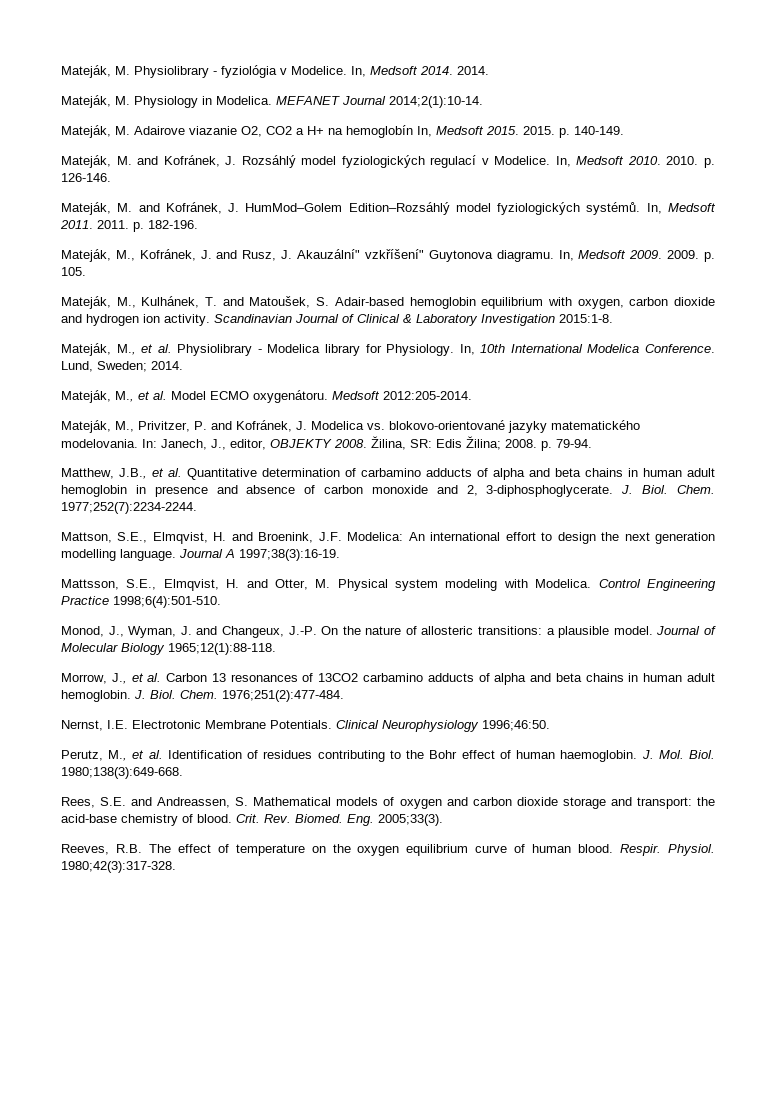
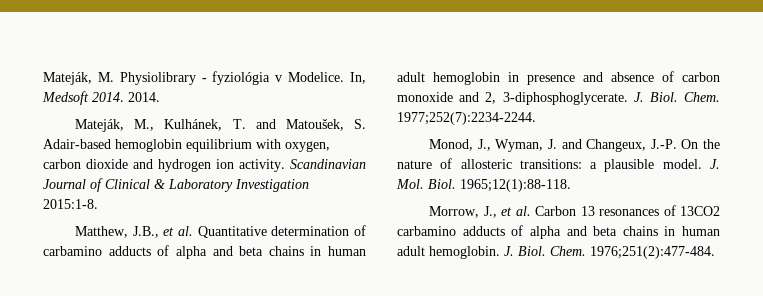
- Mateják, M. Physiology in Modelica. MEFANET Journal 2014;2(1):10-14.
- Mateják, M. Adairove viazanie O2, CO2 a H+ na hemoglobín In, Medsoft 2015. 2015. p. 140-149.
- Mateják, M. and Kofránek, J. Rozsáhlý model fyziologických regulací v Modelice. In, Medsoft 2010. 2010. p. 126-146.
- Mateják, M. and Kofránek, J. HumMod–Golem Edition–Rozsáhlý model fyziologických systémů. In, Medsoft 2011. 2011. p. 182-196.
- Mateják, M., Kofránek, J. and Rusz, J. Akauzální" vzkříšení" Guytonova diagramu. In, Medsoft 2009. 2009. p. 105.
- Mateják, M., et al. Physiolibrary - Modelica library for Physiology. In, 10th International Modelica Conference. Lund, Sweden; 2014.
- Mateják, M., et al. Model ECMO oxygenátoru. Medsoft 2012:205-2014.
- Mateják, M., Privitzer, P. and Kofránek, J. Modelica vs. blokovo-orientované jazyky matematického modelovania. In: Janech, J., editor, OBJEKTY 2008. Žilina, SR: Edis Žilina; 2008. p. 79-94.
- Mattson, S.E., Elmqvist, H. and Broenink, J.F. Modelica: An international effort to design the next generation modelling language. Journal A 1997;38(3):16-19.
- Mattsson, S.E., Elmqvist, H. and Otter, M. Physical system modeling with Modelica. Control Engineering Practice 1998;6(4):501-510.
- Journal of Molecular Biology 1965;12(1):88-118.
+ J. Mol. Biol. 1965;12(1):88-118.
- Nernst, I.E. Electrotonic Membrane Potentials. Clinical Neurophysiology 1996;46:50.
- Perutz, M., et al. Identification of residues contributing to the Bohr effect of human haemoglobin. J. Mol. Biol. 1980;138(3):649-668.
- Rees, S.E. and Andreassen, S. Mathematical models of oxygen and carbon dioxide storage and transport: the acid-base chemistry of blood. Crit. Rev. Biomed. Eng. 2005;33(3).
- Reeves, R.B. The effect of temperature on the oxygen equilibrium curve of human blood. Respir. Physiol. 1980;42(3):317-328.

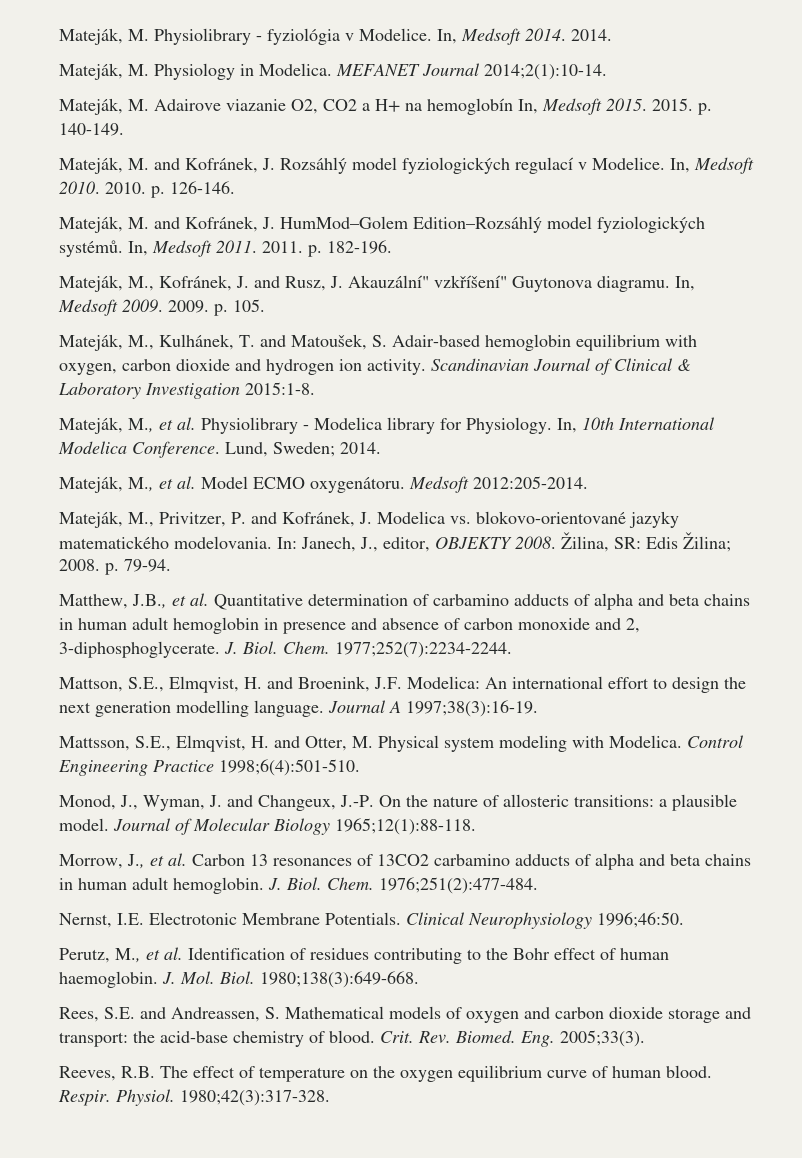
+ Mateják, M. Physiology in Modelica. MEFANET Journal 2014;2(1):10-14.
+ Mateják, M. Adairove viazanie O2, CO2 a H+ na hemoglobín In, Medsoft 2015. 2015. p. 140-149.
+ Mateják, M. and Kofránek, J. Rozsáhlý model fyziologických regulací v Modelice. In, Medsoft 2010. 2010. p. 126-146.
+ Mateják, M. and Kofránek, J. HumMod–Golem Edition–Rozsáhlý model fyziologických systémů. In, Medsoft 2011. 2011. p. 182-196.
+ Mateják, M., Kofránek, J. and Rusz, J. Akauzální" vzkříšení" Guytonova diagramu. In, Medsoft 2009. 2009. p. 105.
+ Mateják, M., et al. Physiolibrary - Modelica library for Physiology. In, 10th International Modelica Conference. Lund, Sweden; 2014.
+ Mateják, M., et al. Model ECMO oxygenátoru. Medsoft 2012:205-2014.
+ Mateják, M., Privitzer, P. and Kofránek, J. Modelica vs. blokovo-orientované jazyky matematického modelovania. In: Janech, J., editor, OBJEKTY 2008. Žilina, SR: Edis Žilina; 2008. p. 79-94.
+ Mattson, S.E., Elmqvist, H. and Broenink, J.F. Modelica: An international effort to design the next generation modelling language. Journal A 1997;38(3):16-19.
+ Mattsson, S.E., Elmqvist, H. and Otter, M. Physical system modeling with Modelica. Control Engineering Practice 1998;6(4):501-510.
- J. Mol. Biol. 1965;12(1):88-118.
+ Journal of Molecular Biology 1965;12(1):88-118.
+ Nernst, I.E. Electrotonic Membrane Potentials. Clinical Neurophysiology 1996;46:50.
+ Perutz, M., et al. Identification of residues contributing to the Bohr effect of human haemoglobin. J. Mol. Biol. 1980;138(3):649-668.
+ Rees, S.E. and Andreassen, S. Mathematical models of oxygen and carbon dioxide storage and transport: the acid-base chemistry of blood. Crit. Rev. Biomed. Eng. 2005;33(3).
+ Reeves, R.B. The effect of temperature on the oxygen equilibrium curve of human blood. Respir. Physiol. 1980;42(3):317-328.

